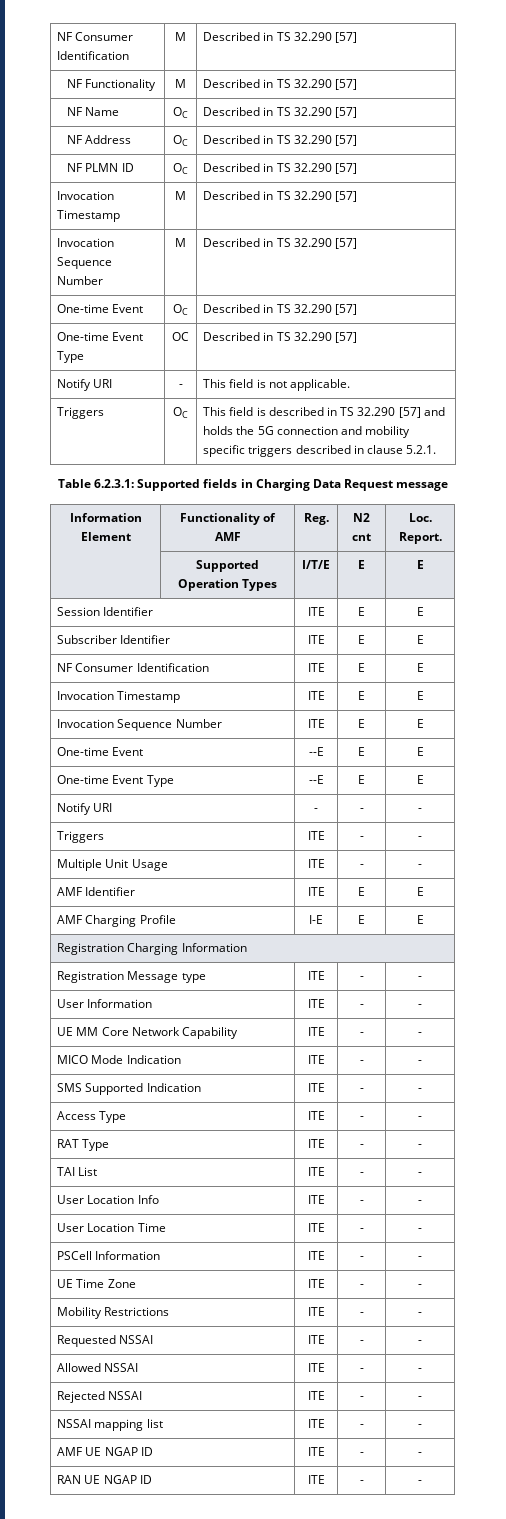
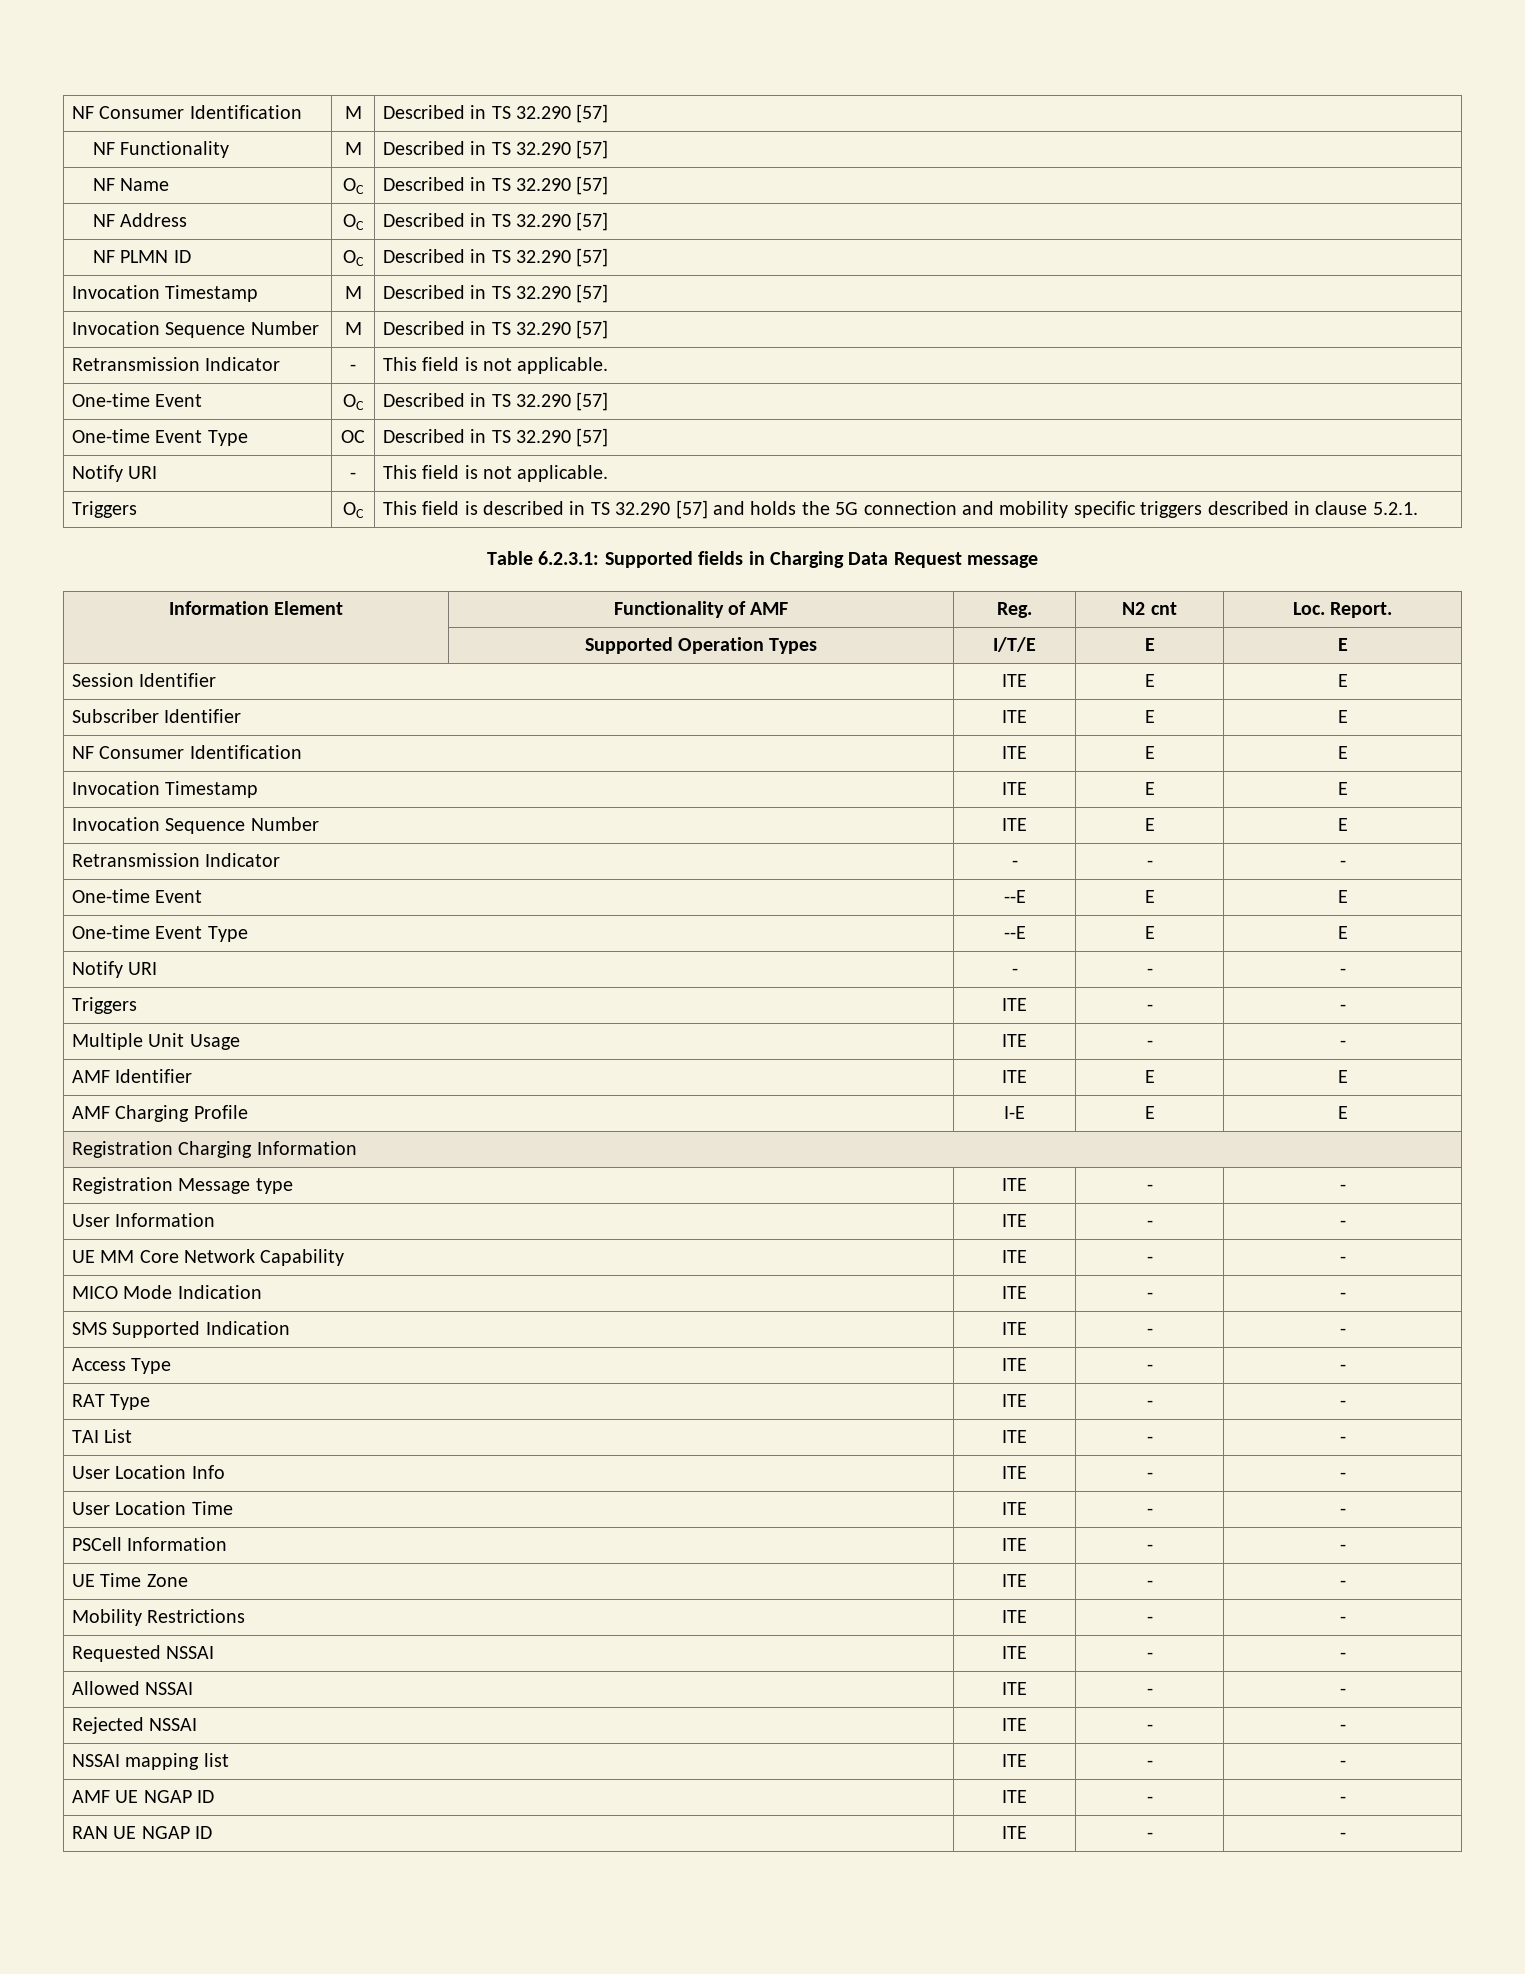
+ Retransmission Indicator | - | This field is not applicable.
+ Retransmission Indicator | - | - | -

